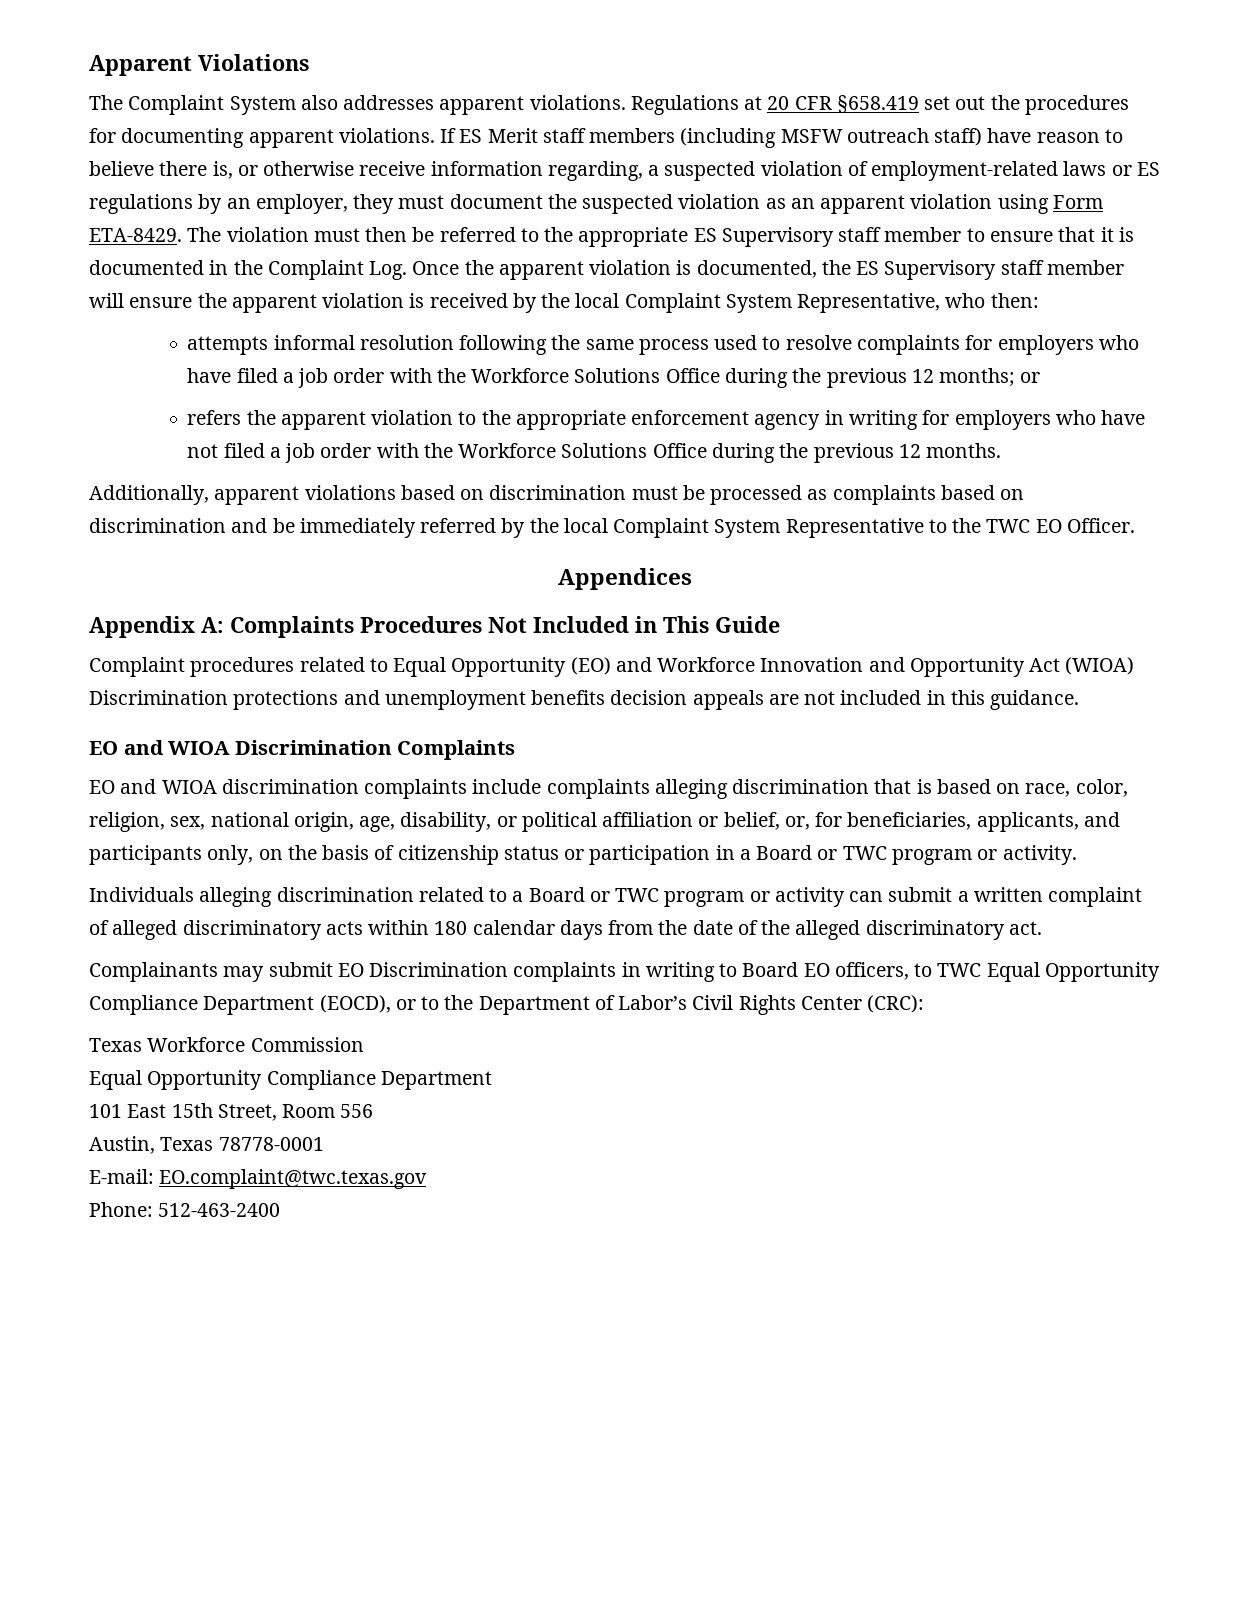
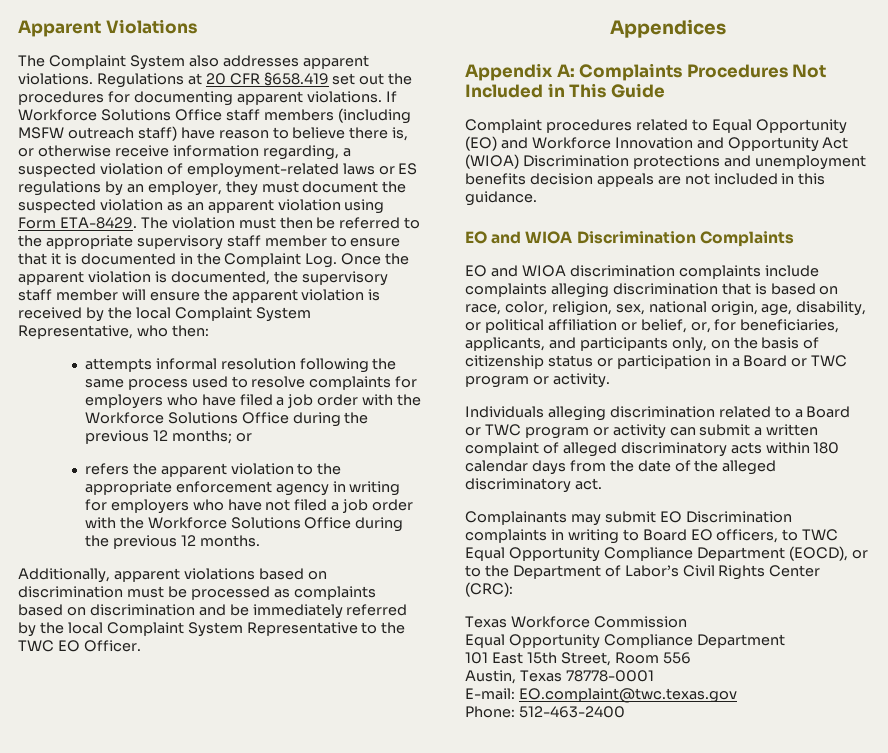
- If ES Merit staff members (including MSFW outreach staff) have reason to believe there is, or otherwise receive information regarding, a suspected violation of employment-related laws or ES regulations by an employer, they must document the suspected violation as an apparent violation using Form ETA-8429.
+ If Workforce Solutions Office staff members (including MSFW outreach staff) have reason to believe there is, or otherwise receive information regarding, a suspected violation of employment-related laws or ES regulations by an employer, they must document the suspected violation as an apparent violation using Form ETA-8429.
- The violation must then be referred to the appropriate ES Supervisory staff member to ensure that it is documented in the Complaint Log. Once the apparent violation is documented, the ES Supervisory staff member will ensure the apparent violation is received by the local Complaint System Representative, who then:
+ The violation must then be referred to the appropriate supervisory staff member to ensure that it is documented in the Complaint Log. Once the apparent violation is documented, the supervisory staff member will ensure the apparent violation is received by the local Complaint System Representative, who then:

